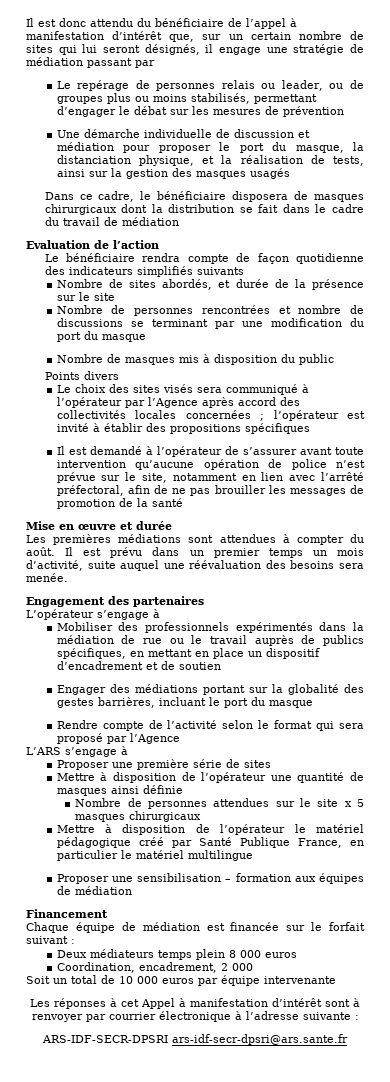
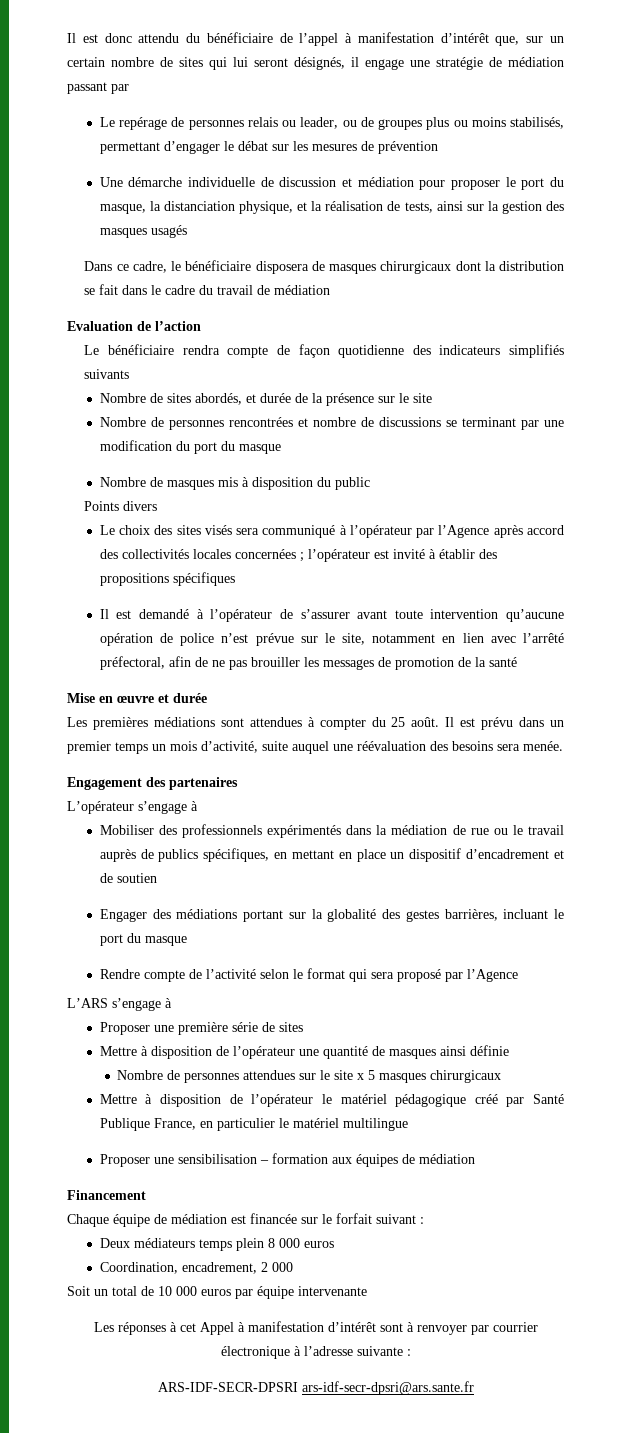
- Les premières médiations sont attendues à compter du août.
+ Les premières médiations sont attendues à compter du 25 août.

